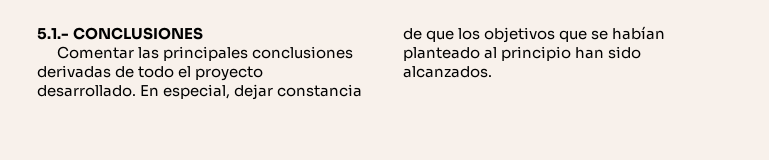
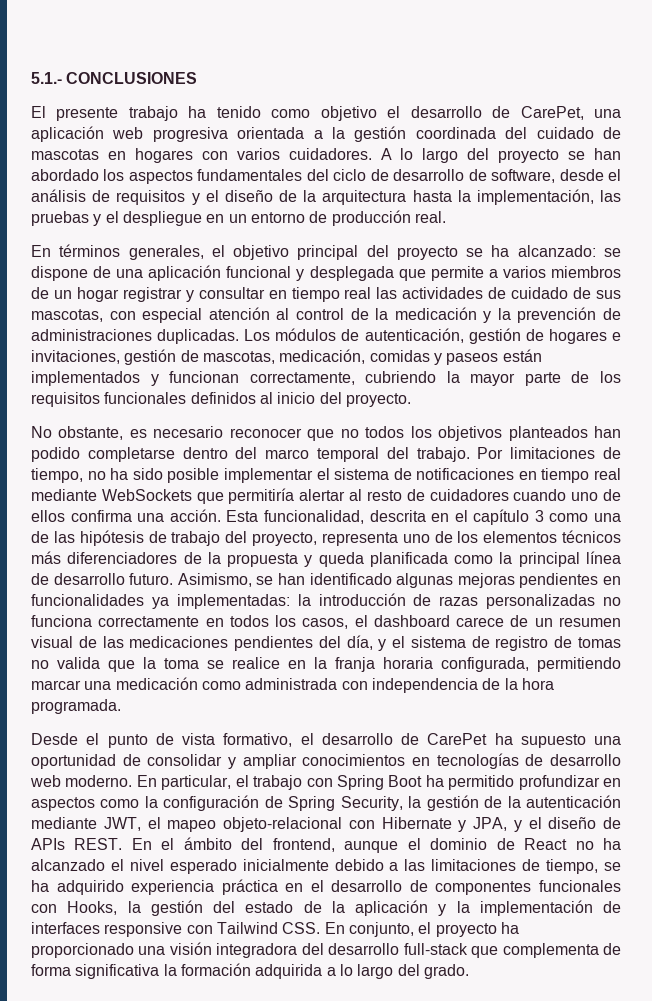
- Comentar las principales conclusiones derivadas de todo el proyecto desarrollado. En especial, dejar constancia de que los objetivos que se habían planteado al principio han sido alcanzados.
+ El presente trabajo ha tenido como objetivo el desarrollo de CarePet, una aplicación web progresiva orientada a la gestión coordinada del cuidado de mascotas en hogares con varios cuidadores. A lo largo del proyecto se han abordado los aspectos fundamentales del ciclo de desarrollo de software, desde el análisis de requisitos y el diseño de la arquitectura hasta la implementación, las pruebas y el despliegue en un entorno de producción real.
+ En términos generales, el objetivo principal del proyecto se ha alcanzado: se dispone de una aplicación funcional y desplegada que permite a varios miembros de un hogar registrar y consultar en tiempo real las actividades de cuidado de sus mascotas, con especial atención al control de la medicación y la prevención de administraciones duplicadas. Los módulos de autenticación, gestión de hogares e invitaciones, gestión de mascotas, medicación, comidas y paseos están implementados y funcionan correctamente, cubriendo la mayor parte de los requisitos funcionales definidos al inicio del proyecto.
+ No obstante, es necesario reconocer que no todos los objetivos planteados han podido completarse dentro del marco temporal del trabajo. Por limitaciones de tiempo, no ha sido posible implementar el sistema de notificaciones en tiempo real mediante WebSockets que permitiría alertar al resto de cuidadores cuando uno de ellos confirma una acción. Esta funcionalidad, descrita en el capítulo 3 como una de las hipótesis de trabajo del proyecto, representa uno de los elementos técnicos más diferenciadores de la propuesta y queda planificada como la principal línea de desarrollo futuro. Asimismo, se han identificado algunas mejoras pendientes en funcionalidades ya implementadas: la introducción de razas personalizadas no funciona correctamente en todos los casos, el dashboard carece de un resumen visual de las medicaciones pendientes del día, y el sistema de registro de tomas no valida que la toma se realice en la franja horaria configurada, permitiendo marcar una medicación como administrada con independencia de la hora programada.
+ Desde el punto de vista formativo, el desarrollo de CarePet ha supuesto una oportunidad de consolidar y ampliar conocimientos en tecnologías de desarrollo web moderno. En particular, el trabajo con Spring Boot ha permitido profundizar en aspectos como la configuración de Spring Security, la gestión de la autenticación mediante JWT, el mapeo objeto-relacional con Hibernate y JPA, y el diseño de APIs REST. En el ámbito del frontend, aunque el dominio de React no ha alcanzado el nivel esperado inicialmente debido a las limitaciones de tiempo, se ha adquirido experiencia práctica en el desarrollo de componentes funcionales con Hooks, la gestión del estado de la aplicación y la implementación de interfaces responsive con Tailwind CSS. En conjunto, el proyecto ha proporcionado una visión integradora del desarrollo full-stack que complementa de forma significativa la formación adquirida a lo largo del grado.

